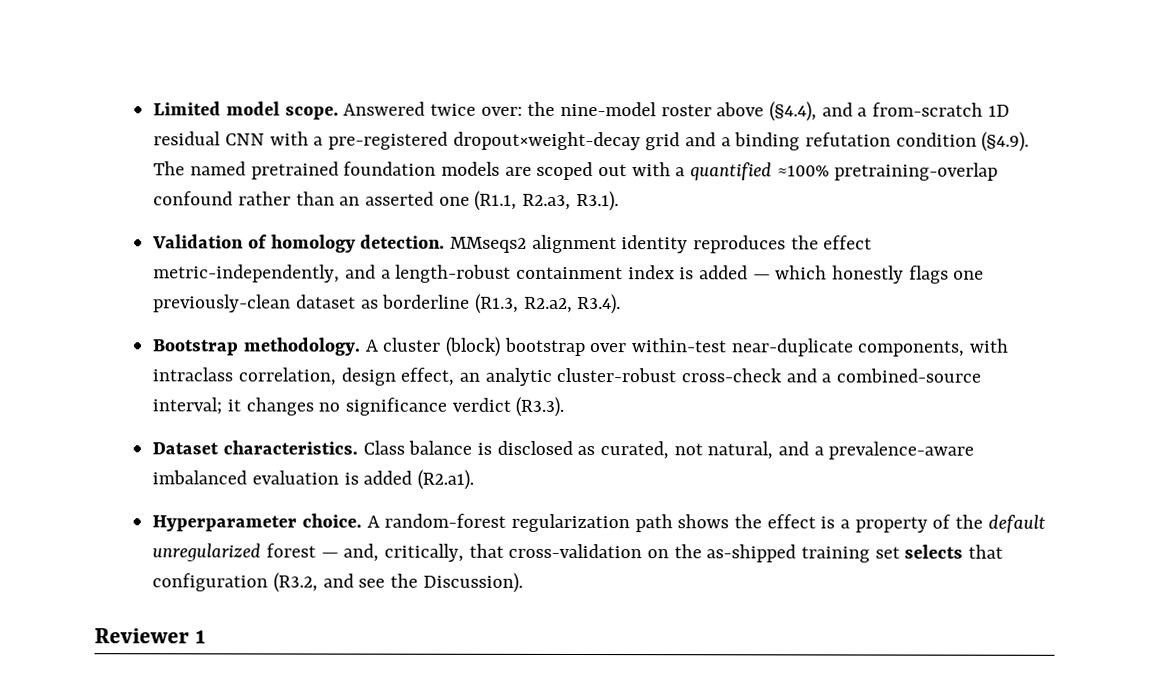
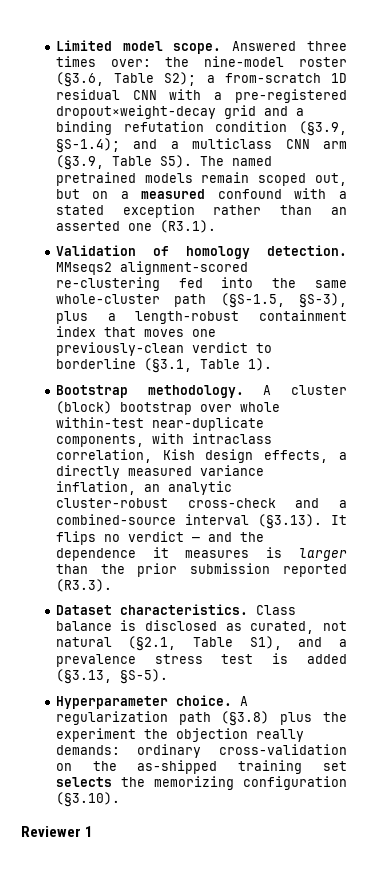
- Answered twice over: the nine-model roster above (§4.4), and a from-scratch 1D residual CNN with a pre-registered dropout×weight-decay grid and a binding refutation condition (§4.9). The named pretrained foundation models are scoped out with a quantified ≈100% pretraining-overlap confound rather than an asserted one (R1.1, R2.a3, R3.1).
+ Answered three times over: the nine-model roster (§3.6, Table S2); a from-scratch 1D residual CNN with a pre-registered dropout×weight-decay grid and a binding refutation condition (§3.9, §S-1.4); and a multiclass CNN arm (§3.9, Table S5). The named pretrained models remain scoped out, but on a measured confound with a stated exception rather than an asserted one (R3.1).
- MMseqs2 alignment identity reproduces the effect metric-independently, and a length-robust containment index is added — which honestly flags one previously-clean dataset as borderline (R1.3, R2.a2, R3.4).
+ MMseqs2 alignment-scored re-clustering fed into the same whole-cluster path (§S-1.5, §S-3), plus a length-robust containment index that moves one previously-clean verdict to borderline (§3.1, Table 1).
- A cluster (block) bootstrap over within-test near-duplicate components, with intraclass correlation, design effect, an analytic cluster-robust cross-check and a combined-source interval; it changes no significance verdict (R3.3).
+ A cluster (block) bootstrap over whole within-test near-duplicate components, with intraclass correlation, Kish design effects, a directly measured variance inflation, an analytic cluster-robust cross-check and a combined-source interval (§3.13). It flips no verdict — and the dependence it measures is larger than the prior submission reported (R3.3).
- Class balance is disclosed as curated, not natural, and a prevalence-aware imbalanced evaluation is added (R2.a1).
+ Class balance is disclosed as curated, not natural (§2.1, Table S1), and a prevalence stress test is added (§3.13, §S-5).
- A random-forest regularization path shows the effect is a property of the default unregularized forest — and, critically, that cross-validation on the as-shipped training set selects that configuration (R3.2, and see the Discussion).
+ A regularization path (§3.8) plus the experiment the objection really demands: ordinary cross-validation on the as-shipped training set selects the memorizing configuration (§3.10).

